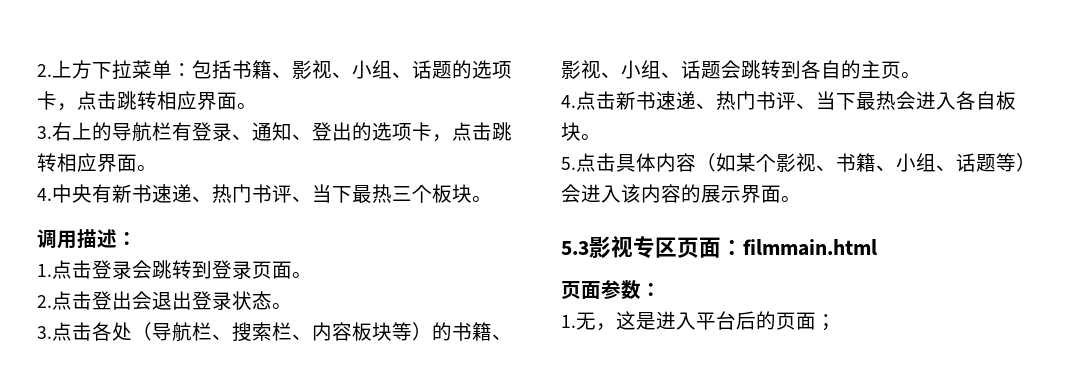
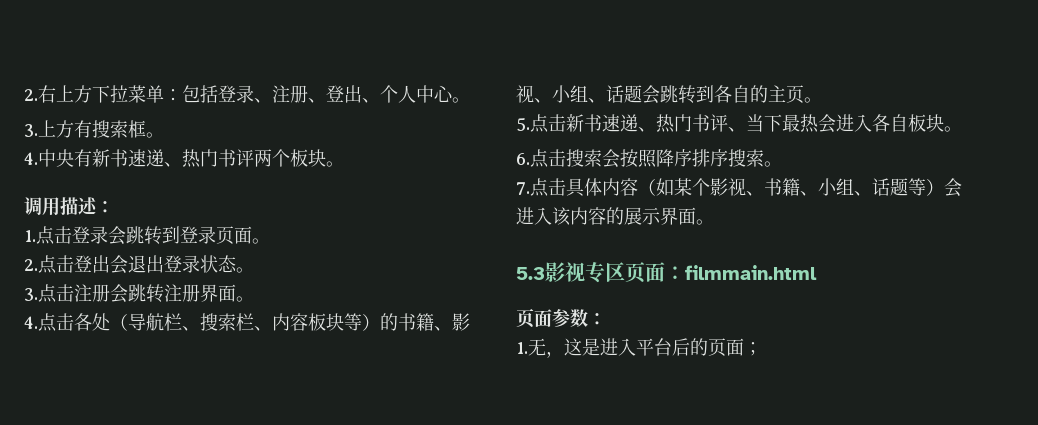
- 2.上方下拉菜单：包括书籍、影视、小组、话题的选项卡，点击跳转相应界面。
- 3.右上的导航栏有登录、通知、登出的选项卡，点击跳转相应界面。
+ 2.右上方下拉菜单：包括登录、注册、登出、个人中心。
+ 3.上方有搜索框。
- 4.中央有新书速递、热门书评、当下最热三个板块。
+ 4.中央有新书速递、热门书评两个板块。
- 3.点击各处（导航栏、搜索栏、内容板块等）的书籍、影视、小组、话题会跳转到各自的主页。
+ 3.点击注册会跳转注册界面。
+ 4.点击各处（导航栏、搜索栏、内容板块等）的书籍、影视、小组、话题会跳转到各自的主页。
- 4.点击新书速递、热门书评、当下最热会进入各自板块。
+ 5.点击新书速递、热门书评、当下最热会进入各自板块。
- 5.点击具体内容（如某个影视、书籍、小组、话题等）会进入该内容的展示界面。
+ 6.点击搜索会按照降序排序搜索。
+ 7.点击具体内容（如某个影视、书籍、小组、话题等）会进入该内容的展示界面。

